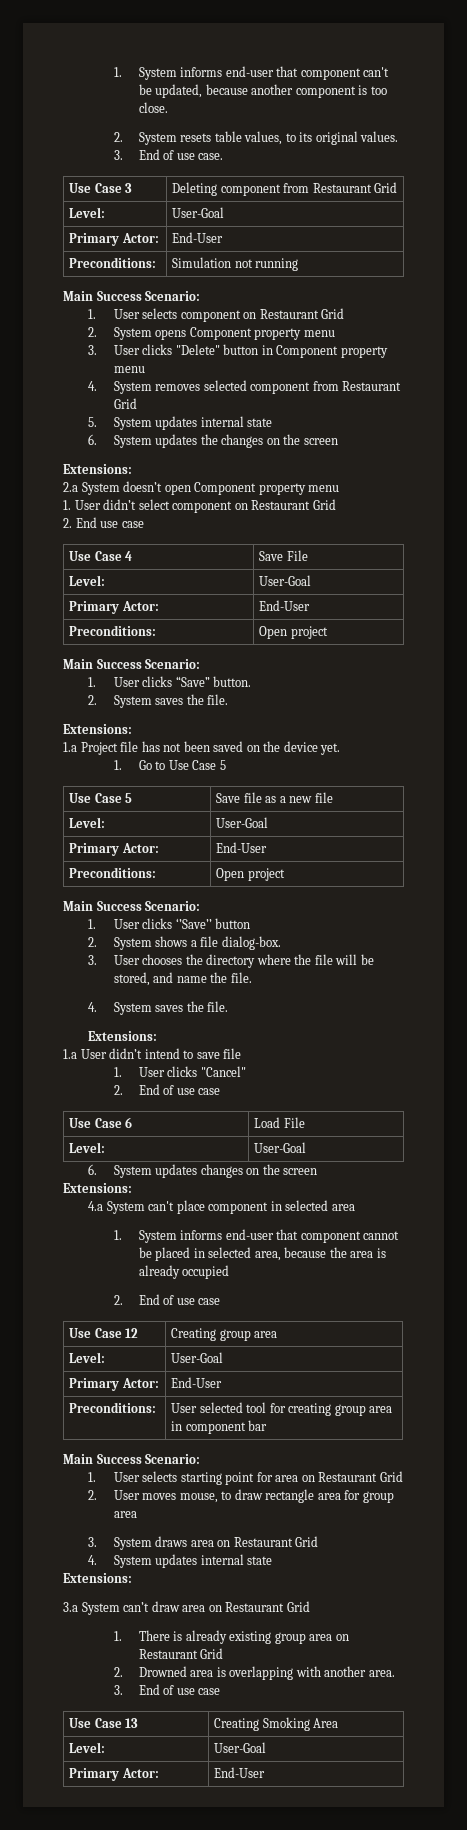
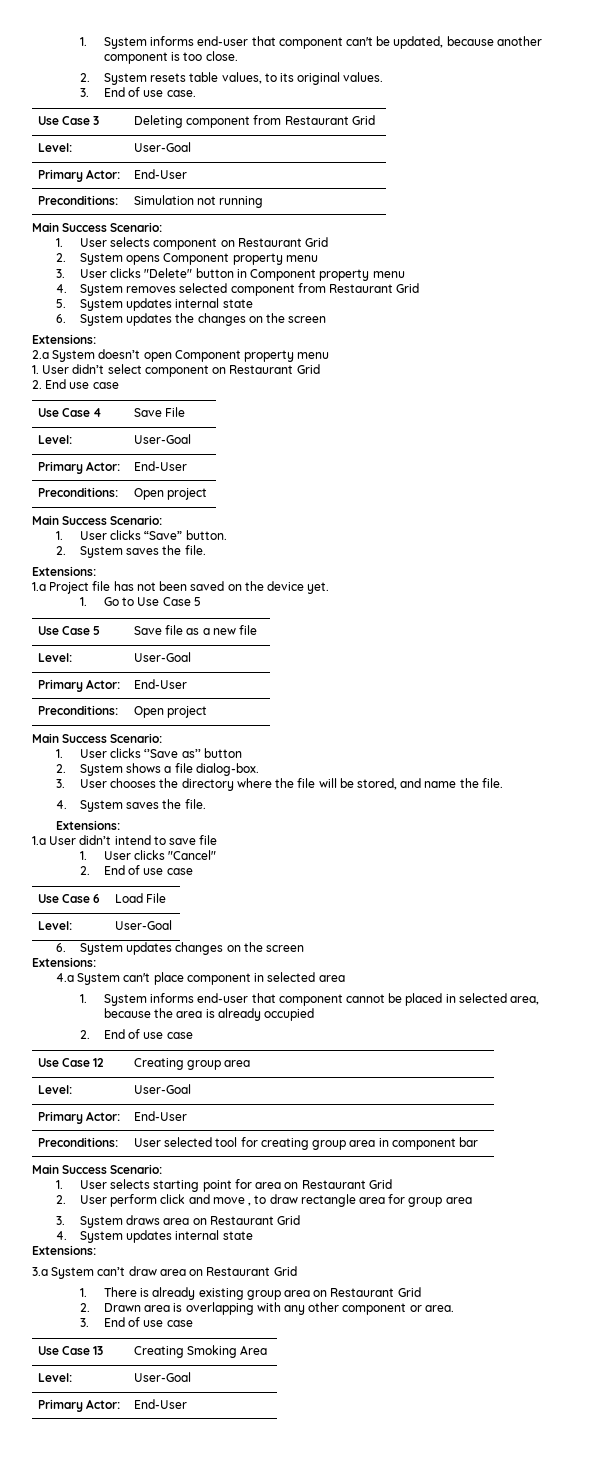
- 1. User clicks ‘’Save’’ button
+ 1. User clicks ‘’Save as’’ button
- 2. User moves mouse, to draw rectangle area for group area
+ 2. User perform click and move , to draw rectangle area for group area
- 2. Drowned area is overlapping with another area.
+ 2. Drawn area is overlapping with any other component or area.

